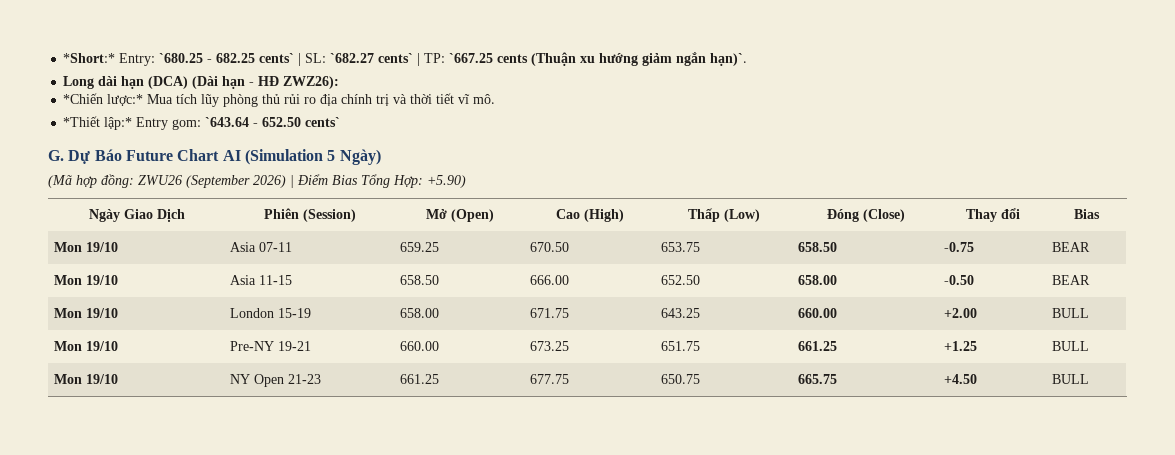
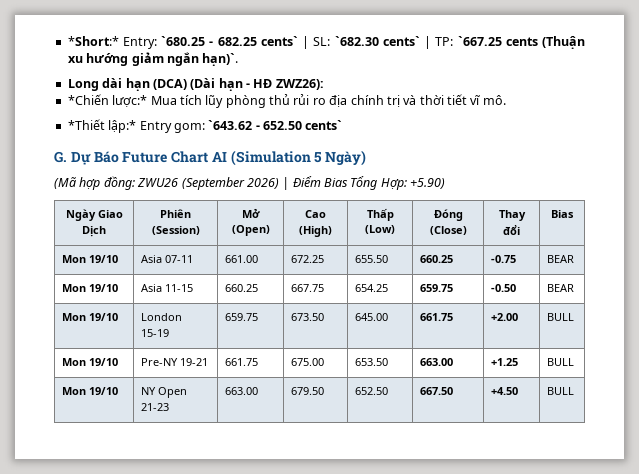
- *Short:* Entry: `680.25 - 682.25 cents` | SL: `682.27 cents` | TP: `667.25 cents (Thuận xu hướng giảm ngắn hạn)`.
+ *Short:* Entry: `680.25 - 682.25 cents` | SL: `682.30 cents` | TP: `667.25 cents (Thuận xu hướng giảm ngắn hạn)`.
- *Thiết lập:* Entry gom: `643.64 - 652.50 cents`
+ *Thiết lập:* Entry gom: `643.62 - 652.50 cents`
- Mon 19/10 | Asia 07-11 | 659.25 | 670.50 | 653.75 | 658.50 | -0.75 | BEAR
+ Mon 19/10 | Asia 07-11 | 661.00 | 672.25 | 655.50 | 660.25 | -0.75 | BEAR
- Mon 19/10 | Asia 11-15 | 658.50 | 666.00 | 652.50 | 658.00 | -0.50 | BEAR
+ Mon 19/10 | Asia 11-15 | 660.25 | 667.75 | 654.25 | 659.75 | -0.50 | BEAR
- Mon 19/10 | London 15-19 | 658.00 | 671.75 | 643.25 | 660.00 | +2.00 | BULL
+ Mon 19/10 | London 15-19 | 659.75 | 673.50 | 645.00 | 661.75 | +2.00 | BULL
- Mon 19/10 | Pre-NY 19-21 | 660.00 | 673.25 | 651.75 | 661.25 | +1.25 | BULL
+ Mon 19/10 | Pre-NY 19-21 | 661.75 | 675.00 | 653.50 | 663.00 | +1.25 | BULL
- Mon 19/10 | NY Open 21-23 | 661.25 | 677.75 | 650.75 | 665.75 | +4.50 | BULL
+ Mon 19/10 | NY Open 21-23 | 663.00 | 679.50 | 652.50 | 667.50 | +4.50 | BULL

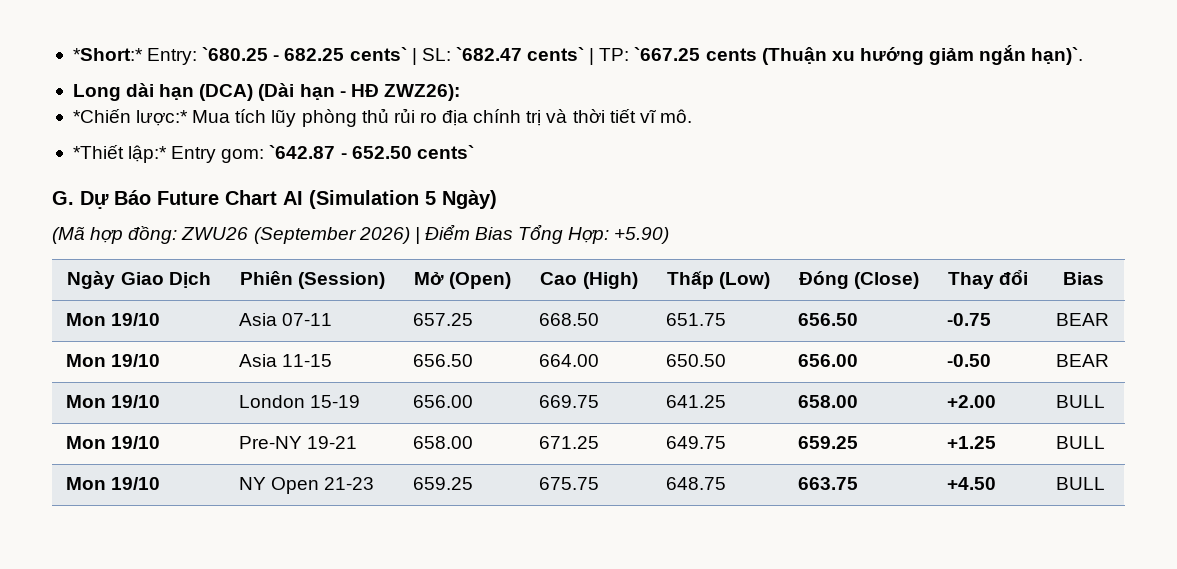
- *Short:* Entry: `680.25 - 682.25 cents` | SL: `682.30 cents` | TP: `667.25 cents (Thuận xu hướng giảm ngắn hạn)`.
+ *Short:* Entry: `680.25 - 682.25 cents` | SL: `682.47 cents` | TP: `667.25 cents (Thuận xu hướng giảm ngắn hạn)`.
- *Thiết lập:* Entry gom: `643.62 - 652.50 cents`
+ *Thiết lập:* Entry gom: `642.87 - 652.50 cents`
- Mon 19/10 | Asia 07-11 | 661.00 | 672.25 | 655.50 | 660.25 | -0.75 | BEAR
+ Mon 19/10 | Asia 07-11 | 657.25 | 668.50 | 651.75 | 656.50 | -0.75 | BEAR
- Mon 19/10 | Asia 11-15 | 660.25 | 667.75 | 654.25 | 659.75 | -0.50 | BEAR
+ Mon 19/10 | Asia 11-15 | 656.50 | 664.00 | 650.50 | 656.00 | -0.50 | BEAR
- Mon 19/10 | London 15-19 | 659.75 | 673.50 | 645.00 | 661.75 | +2.00 | BULL
+ Mon 19/10 | London 15-19 | 656.00 | 669.75 | 641.25 | 658.00 | +2.00 | BULL
- Mon 19/10 | Pre-NY 19-21 | 661.75 | 675.00 | 653.50 | 663.00 | +1.25 | BULL
+ Mon 19/10 | Pre-NY 19-21 | 658.00 | 671.25 | 649.75 | 659.25 | +1.25 | BULL
- Mon 19/10 | NY Open 21-23 | 663.00 | 679.50 | 652.50 | 667.50 | +4.50 | BULL
+ Mon 19/10 | NY Open 21-23 | 659.25 | 675.75 | 648.75 | 663.75 | +4.50 | BULL

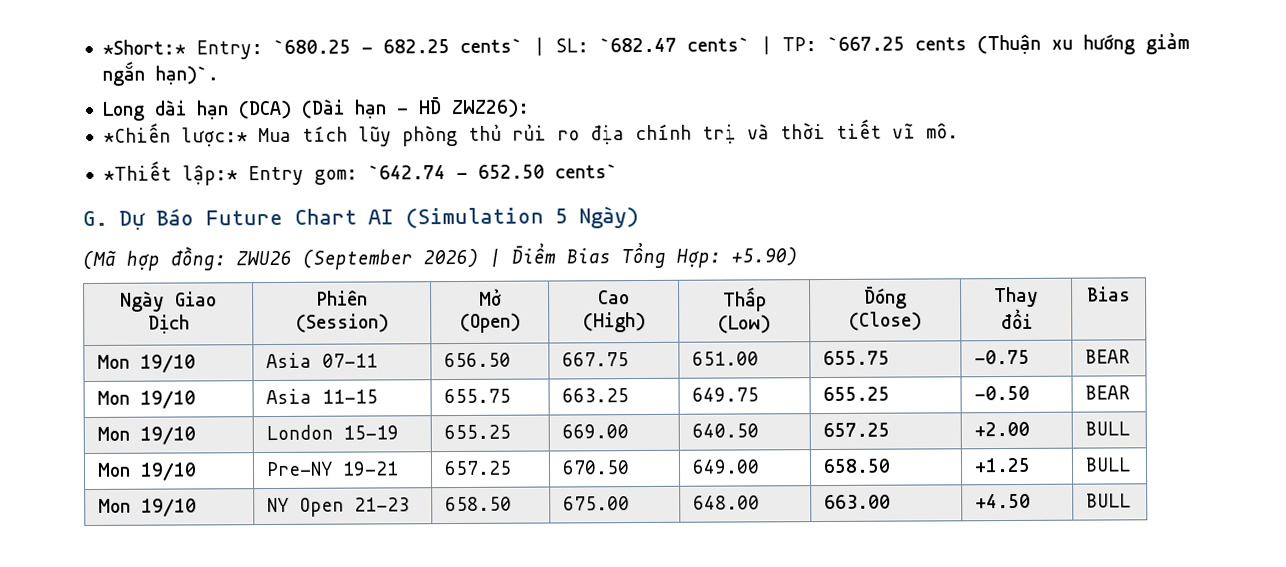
- *Thiết lập:* Entry gom: `642.87 - 652.50 cents`
+ *Thiết lập:* Entry gom: `642.74 - 652.50 cents`
- Mon 19/10 | Asia 07-11 | 657.25 | 668.50 | 651.75 | 656.50 | -0.75 | BEAR
+ Mon 19/10 | Asia 07-11 | 656.50 | 667.75 | 651.00 | 655.75 | -0.75 | BEAR
- Mon 19/10 | Asia 11-15 | 656.50 | 664.00 | 650.50 | 656.00 | -0.50 | BEAR
+ Mon 19/10 | Asia 11-15 | 655.75 | 663.25 | 649.75 | 655.25 | -0.50 | BEAR
- Mon 19/10 | London 15-19 | 656.00 | 669.75 | 641.25 | 658.00 | +2.00 | BULL
+ Mon 19/10 | London 15-19 | 655.25 | 669.00 | 640.50 | 657.25 | +2.00 | BULL
- Mon 19/10 | Pre-NY 19-21 | 658.00 | 671.25 | 649.75 | 659.25 | +1.25 | BULL
+ Mon 19/10 | Pre-NY 19-21 | 657.25 | 670.50 | 649.00 | 658.50 | +1.25 | BULL
- Mon 19/10 | NY Open 21-23 | 659.25 | 675.75 | 648.75 | 663.75 | +4.50 | BULL
+ Mon 19/10 | NY Open 21-23 | 658.50 | 675.00 | 648.00 | 663.00 | +4.50 | BULL

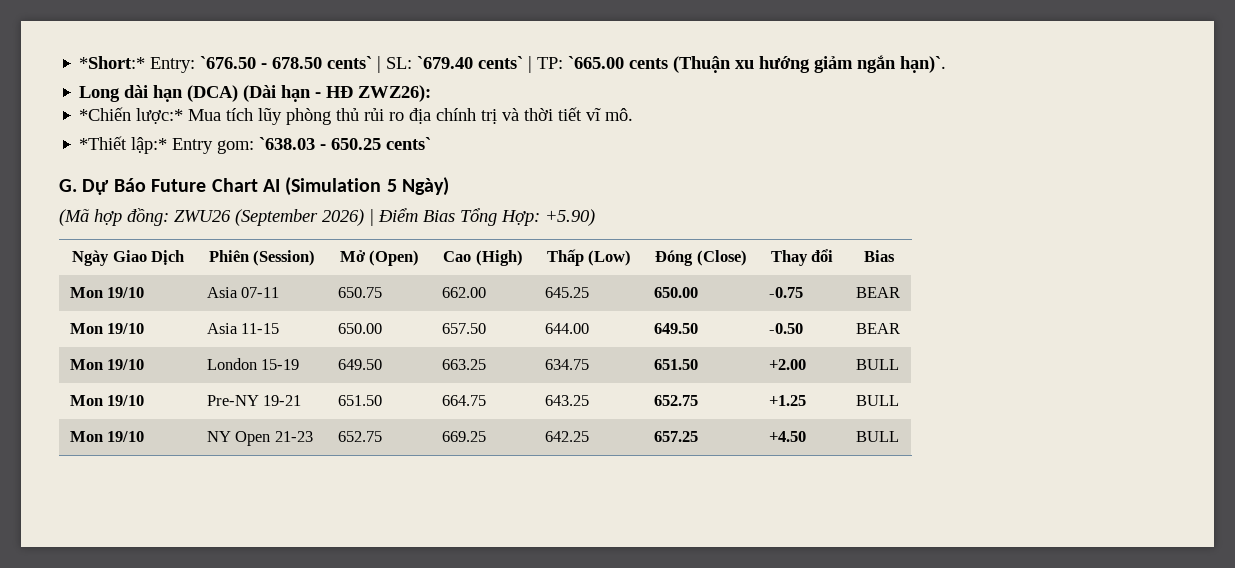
- *Short:* Entry: `680.25 - 682.25 cents` | SL: `682.47 cents` | TP: `667.25 cents (Thuận xu hướng giảm ngắn hạn)`.
+ *Short:* Entry: `676.50 - 678.50 cents` | SL: `679.40 cents` | TP: `665.00 cents (Thuận xu hướng giảm ngắn hạn)`.
- *Thiết lập:* Entry gom: `642.74 - 652.50 cents`
+ *Thiết lập:* Entry gom: `638.03 - 650.25 cents`
- Mon 19/10 | Asia 07-11 | 656.50 | 667.75 | 651.00 | 655.75 | -0.75 | BEAR
+ Mon 19/10 | Asia 07-11 | 650.75 | 662.00 | 645.25 | 650.00 | -0.75 | BEAR
- Mon 19/10 | Asia 11-15 | 655.75 | 663.25 | 649.75 | 655.25 | -0.50 | BEAR
+ Mon 19/10 | Asia 11-15 | 650.00 | 657.50 | 644.00 | 649.50 | -0.50 | BEAR
- Mon 19/10 | London 15-19 | 655.25 | 669.00 | 640.50 | 657.25 | +2.00 | BULL
+ Mon 19/10 | London 15-19 | 649.50 | 663.25 | 634.75 | 651.50 | +2.00 | BULL
- Mon 19/10 | Pre-NY 19-21 | 657.25 | 670.50 | 649.00 | 658.50 | +1.25 | BULL
+ Mon 19/10 | Pre-NY 19-21 | 651.50 | 664.75 | 643.25 | 652.75 | +1.25 | BULL
- Mon 19/10 | NY Open 21-23 | 658.50 | 675.00 | 648.00 | 663.00 | +4.50 | BULL
+ Mon 19/10 | NY Open 21-23 | 652.75 | 669.25 | 642.25 | 657.25 | +4.50 | BULL

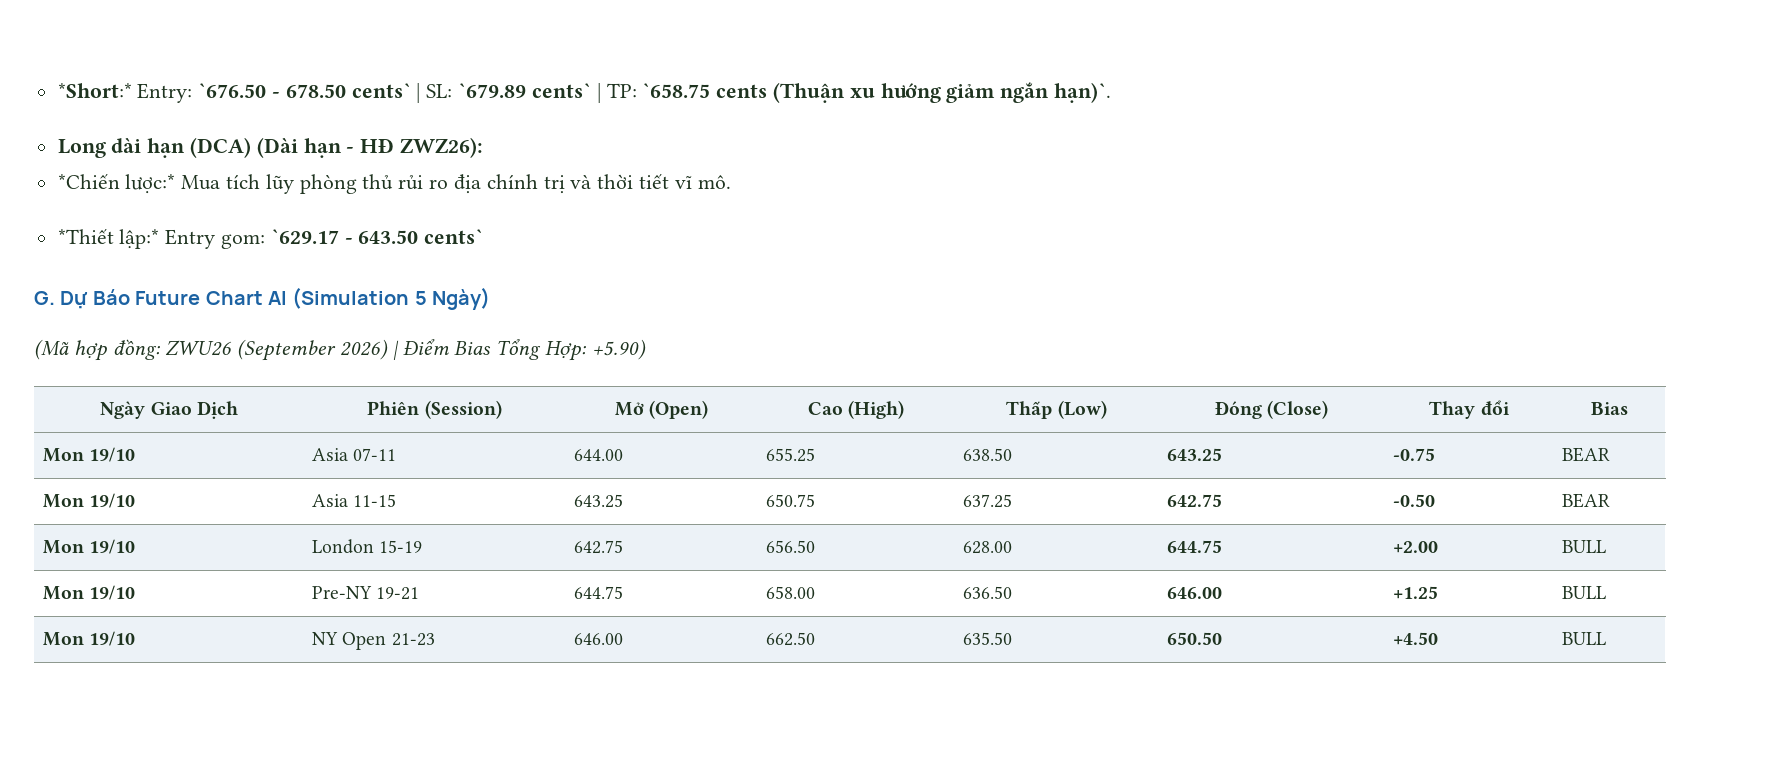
- *Short:* Entry: `676.50 - 678.50 cents` | SL: `679.40 cents` | TP: `665.00 cents (Thuận xu hướng giảm ngắn hạn)`.
+ *Short:* Entry: `676.50 - 678.50 cents` | SL: `679.89 cents` | TP: `658.75 cents (Thuận xu hướng giảm ngắn hạn)`.
- *Thiết lập:* Entry gom: `638.03 - 650.25 cents`
+ *Thiết lập:* Entry gom: `629.17 - 643.50 cents`
- Mon 19/10 | Asia 07-11 | 650.75 | 662.00 | 645.25 | 650.00 | -0.75 | BEAR
+ Mon 19/10 | Asia 07-11 | 644.00 | 655.25 | 638.50 | 643.25 | -0.75 | BEAR
- Mon 19/10 | Asia 11-15 | 650.00 | 657.50 | 644.00 | 649.50 | -0.50 | BEAR
+ Mon 19/10 | Asia 11-15 | 643.25 | 650.75 | 637.25 | 642.75 | -0.50 | BEAR
- Mon 19/10 | London 15-19 | 649.50 | 663.25 | 634.75 | 651.50 | +2.00 | BULL
+ Mon 19/10 | London 15-19 | 642.75 | 656.50 | 628.00 | 644.75 | +2.00 | BULL
- Mon 19/10 | Pre-NY 19-21 | 651.50 | 664.75 | 643.25 | 652.75 | +1.25 | BULL
+ Mon 19/10 | Pre-NY 19-21 | 644.75 | 658.00 | 636.50 | 646.00 | +1.25 | BULL
- Mon 19/10 | NY Open 21-23 | 652.75 | 669.25 | 642.25 | 657.25 | +4.50 | BULL
+ Mon 19/10 | NY Open 21-23 | 646.00 | 662.50 | 635.50 | 650.50 | +4.50 | BULL

